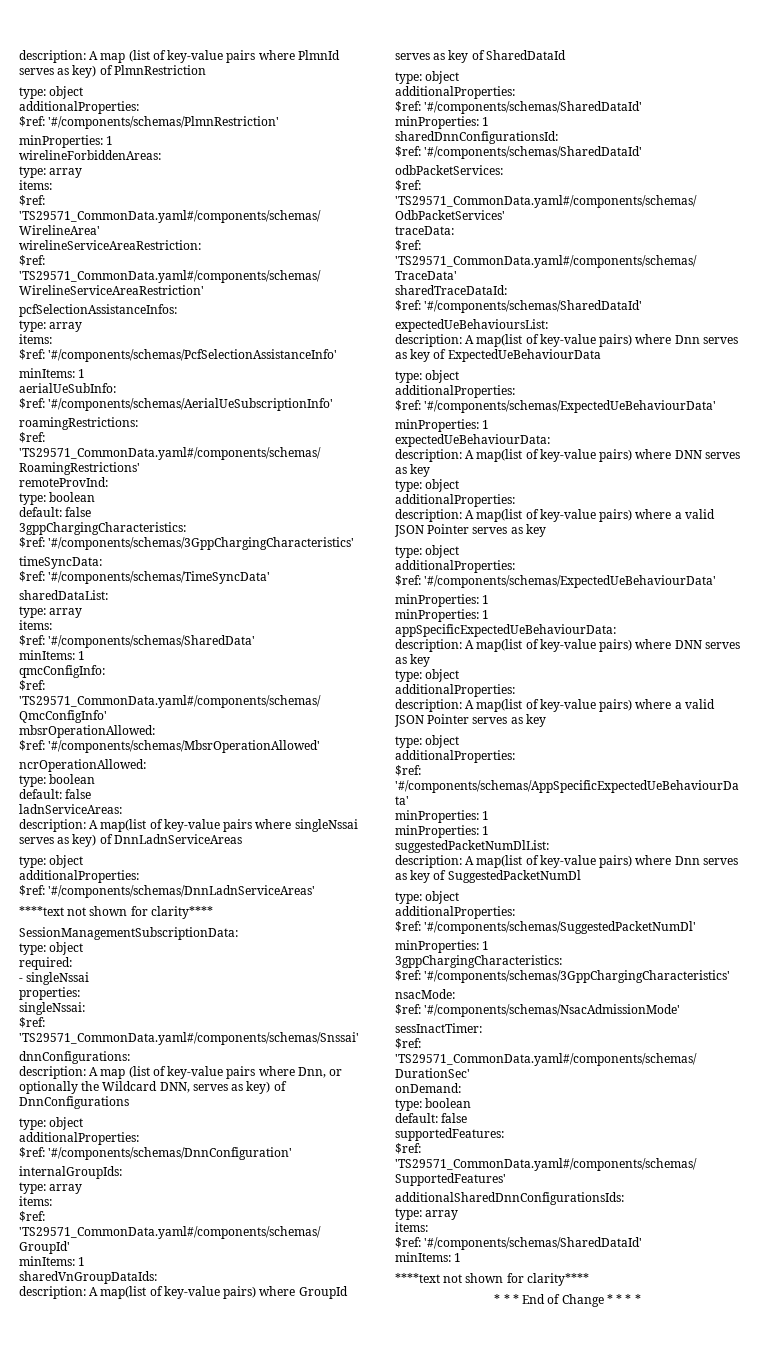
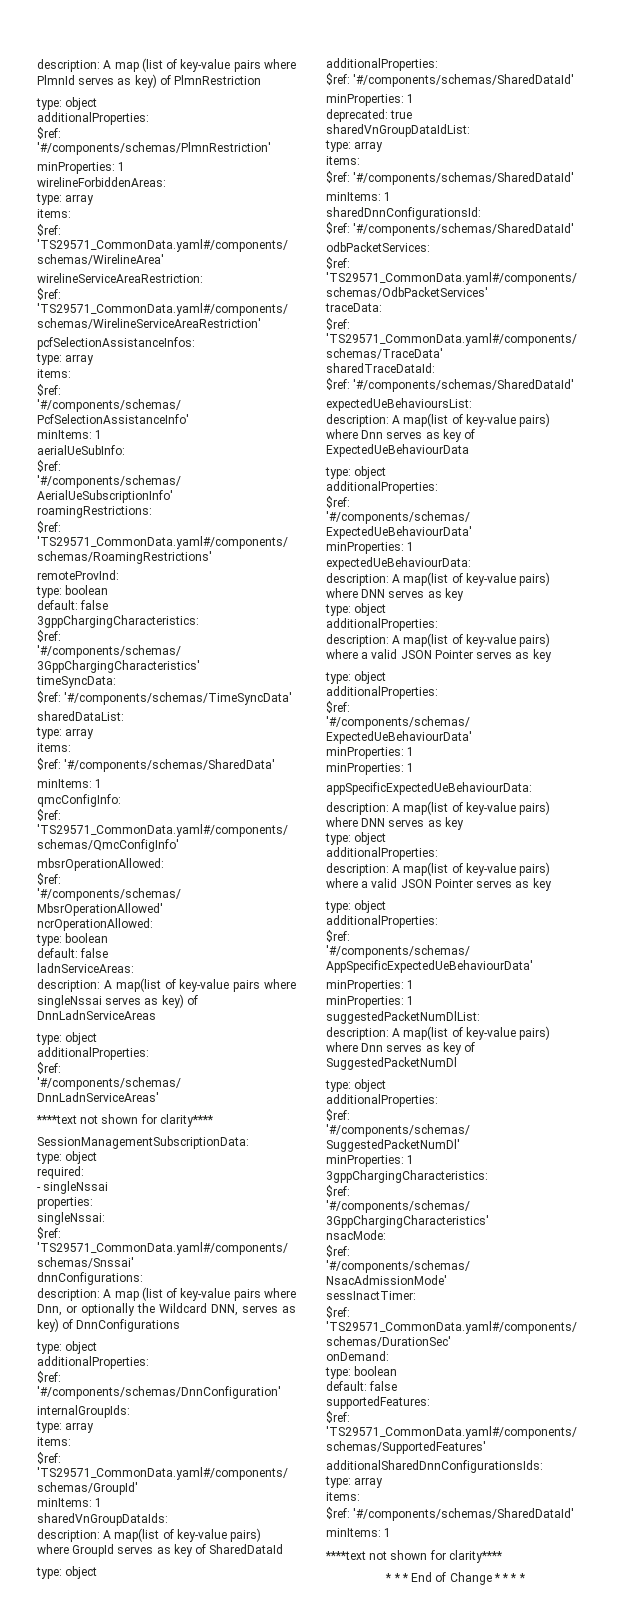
+ deprecated: true
+ sharedVnGroupDataIdList:
+ type: array
+ items:
+ $ref: '#/components/schemas/SharedDataId'
+ minItems: 1

